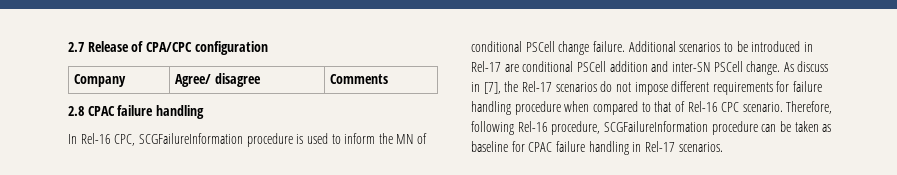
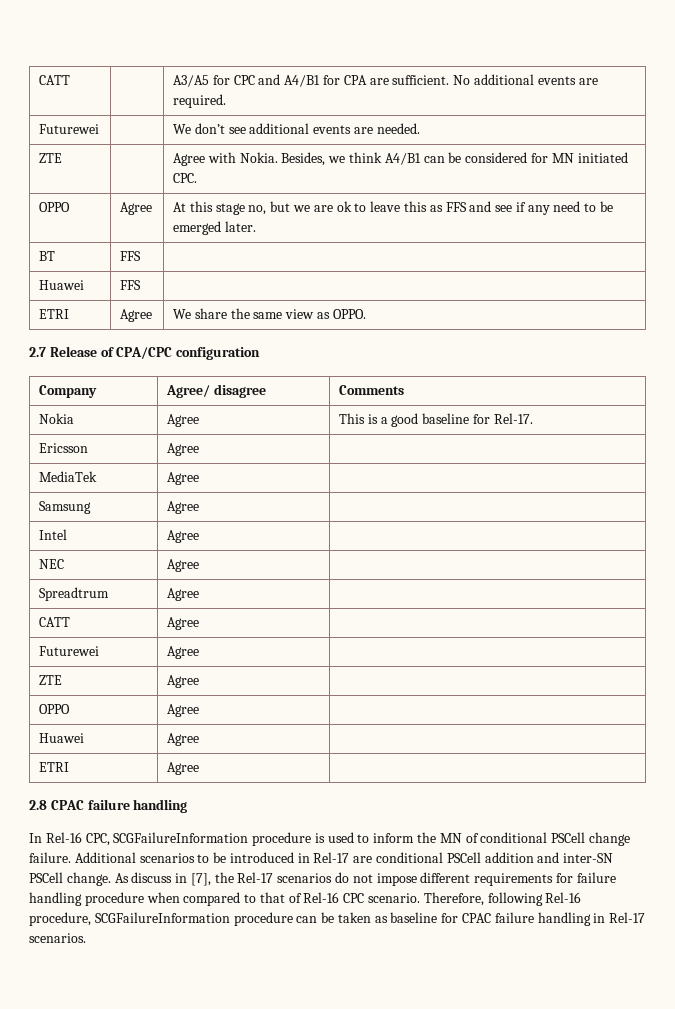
+ CATT | | A3/A5 for CPC and A4/B1 for CPA are sufficient. No additional events are required.
+ Futurewei | | We don’t see additional events are needed.
+ ZTE | | Agree with Nokia. Besides, we think A4/B1 can be considered for MN initiated CPC.
+ OPPO | Agree | At this stage no, but we are ok to leave this as FFS and see if any need to be emerged later.
+ BT | FFS |
+ Huawei | FFS |
+ ETRI | Agree | We share the same view as OPPO.
+ Nokia | Agree | This is a good baseline for Rel-17.
+ Ericsson | Agree |
+ MediaTek | Agree |
+ Samsung | Agree |
+ Intel | Agree |
+ NEC | Agree |
+ Spreadtrum | Agree |
+ CATT | Agree |
+ Futurewei | Agree |
+ ZTE | Agree |
+ OPPO | Agree |
+ Huawei | Agree |
+ ETRI | Agree |

